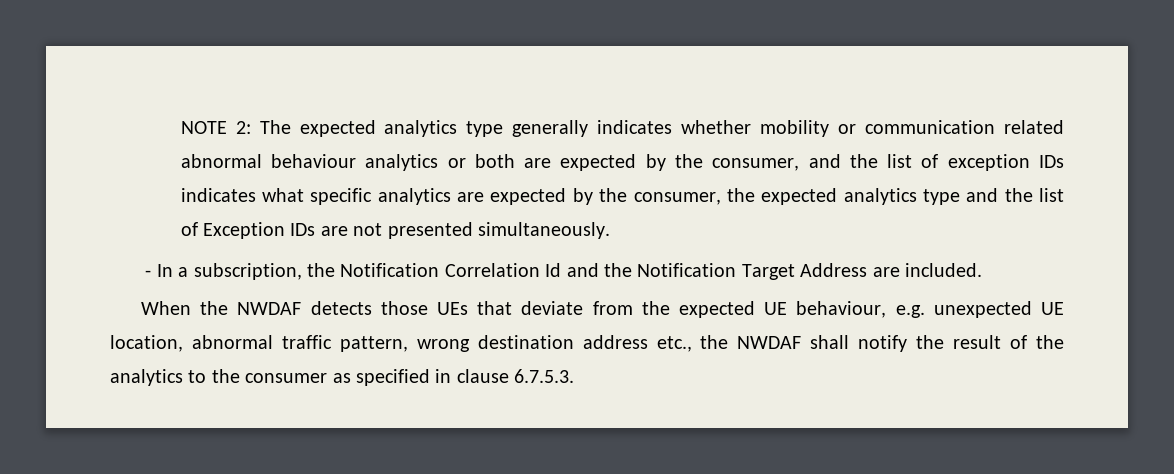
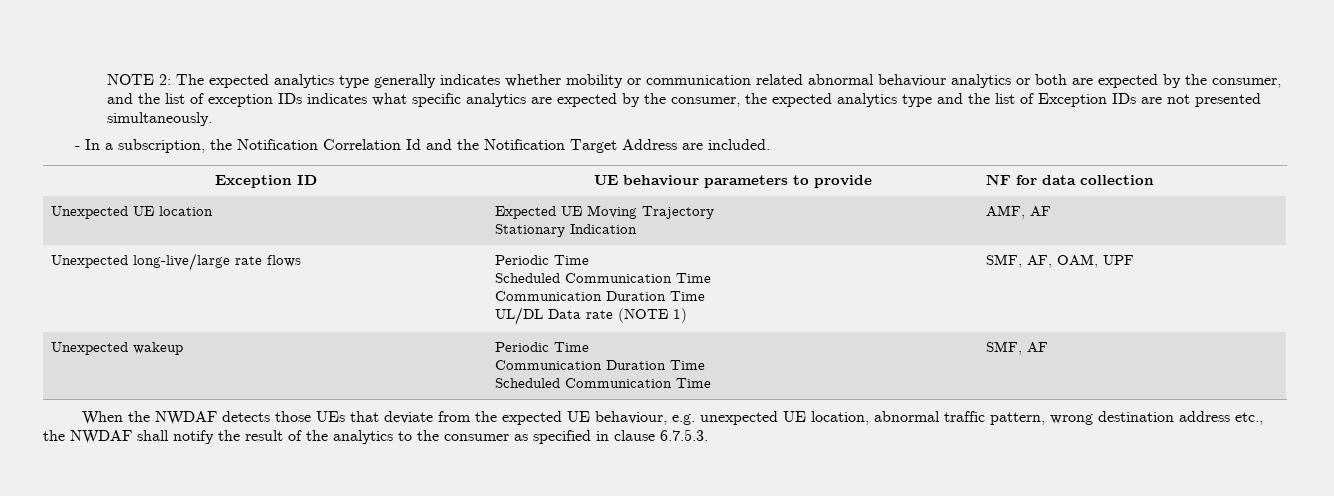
+ Exception ID | UE behaviour parameters to provide | NF for data collection
+ Unexpected UE location | Expected UE Moving Trajectory
+ Stationary Indication | AMF, AF
+ Unexpected long-live/large rate flows | Periodic Time
+ Scheduled Communication Time
+ Communication Duration Time
+ UL/DL Data rate (NOTE 1) | SMF, AF, OAM, UPF
+ Unexpected wakeup | Periodic Time
+ Communication Duration Time
+ Scheduled Communication Time | SMF, AF

